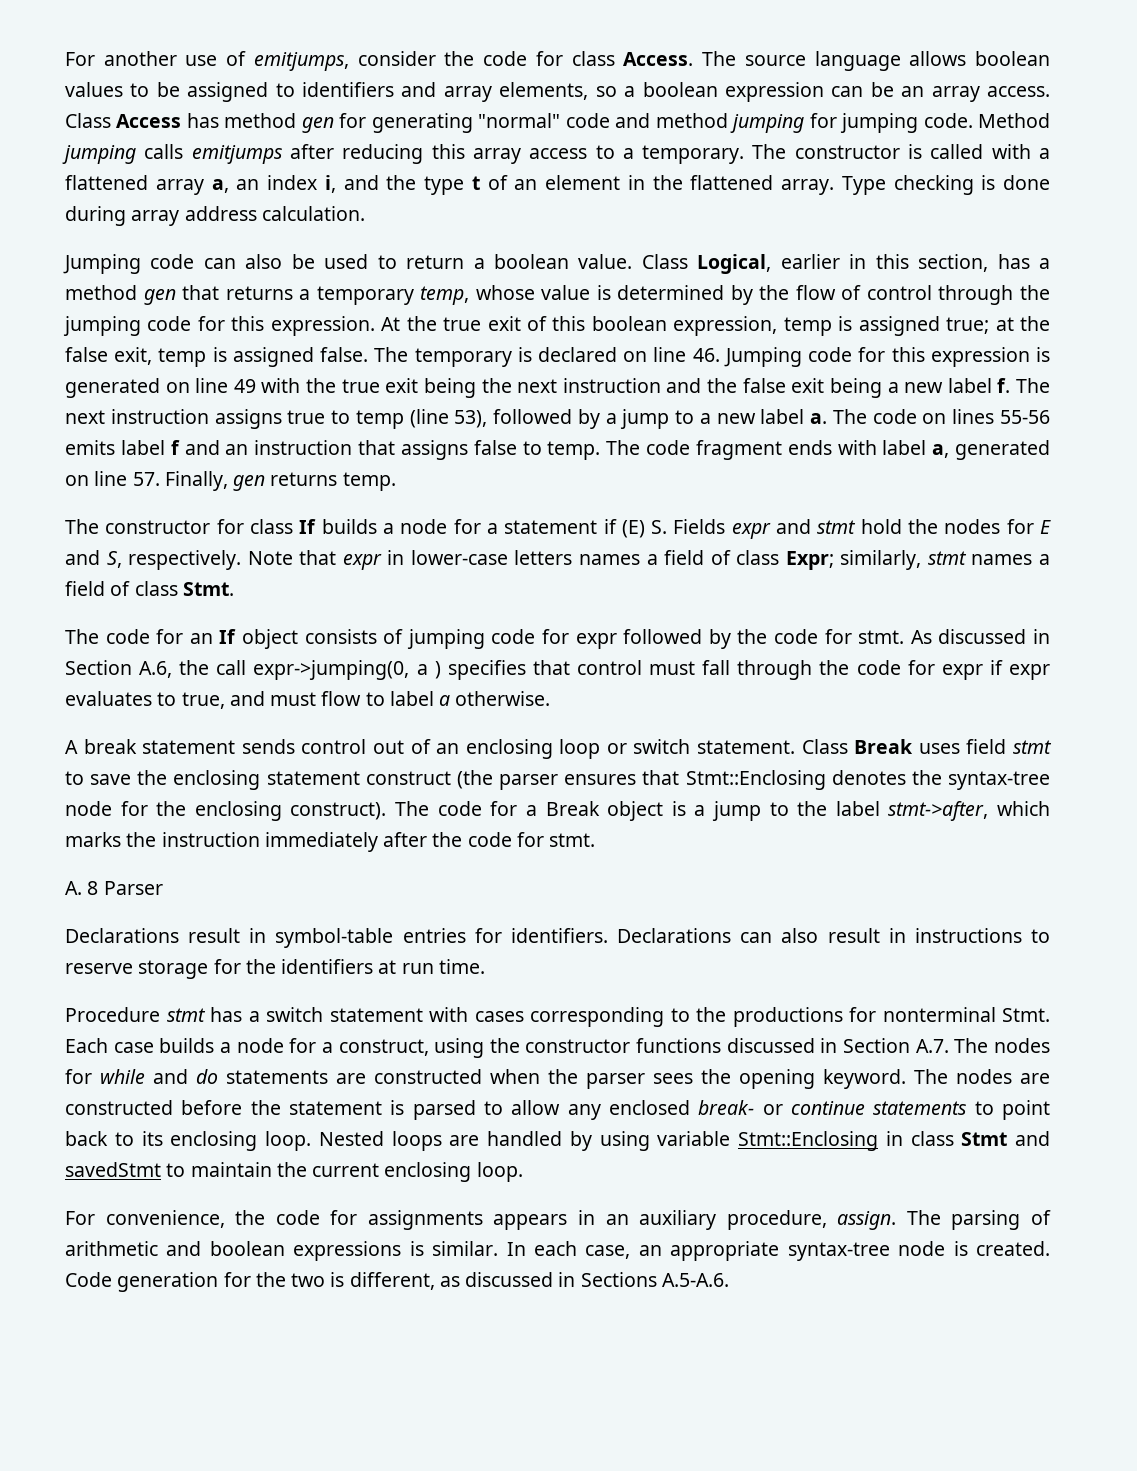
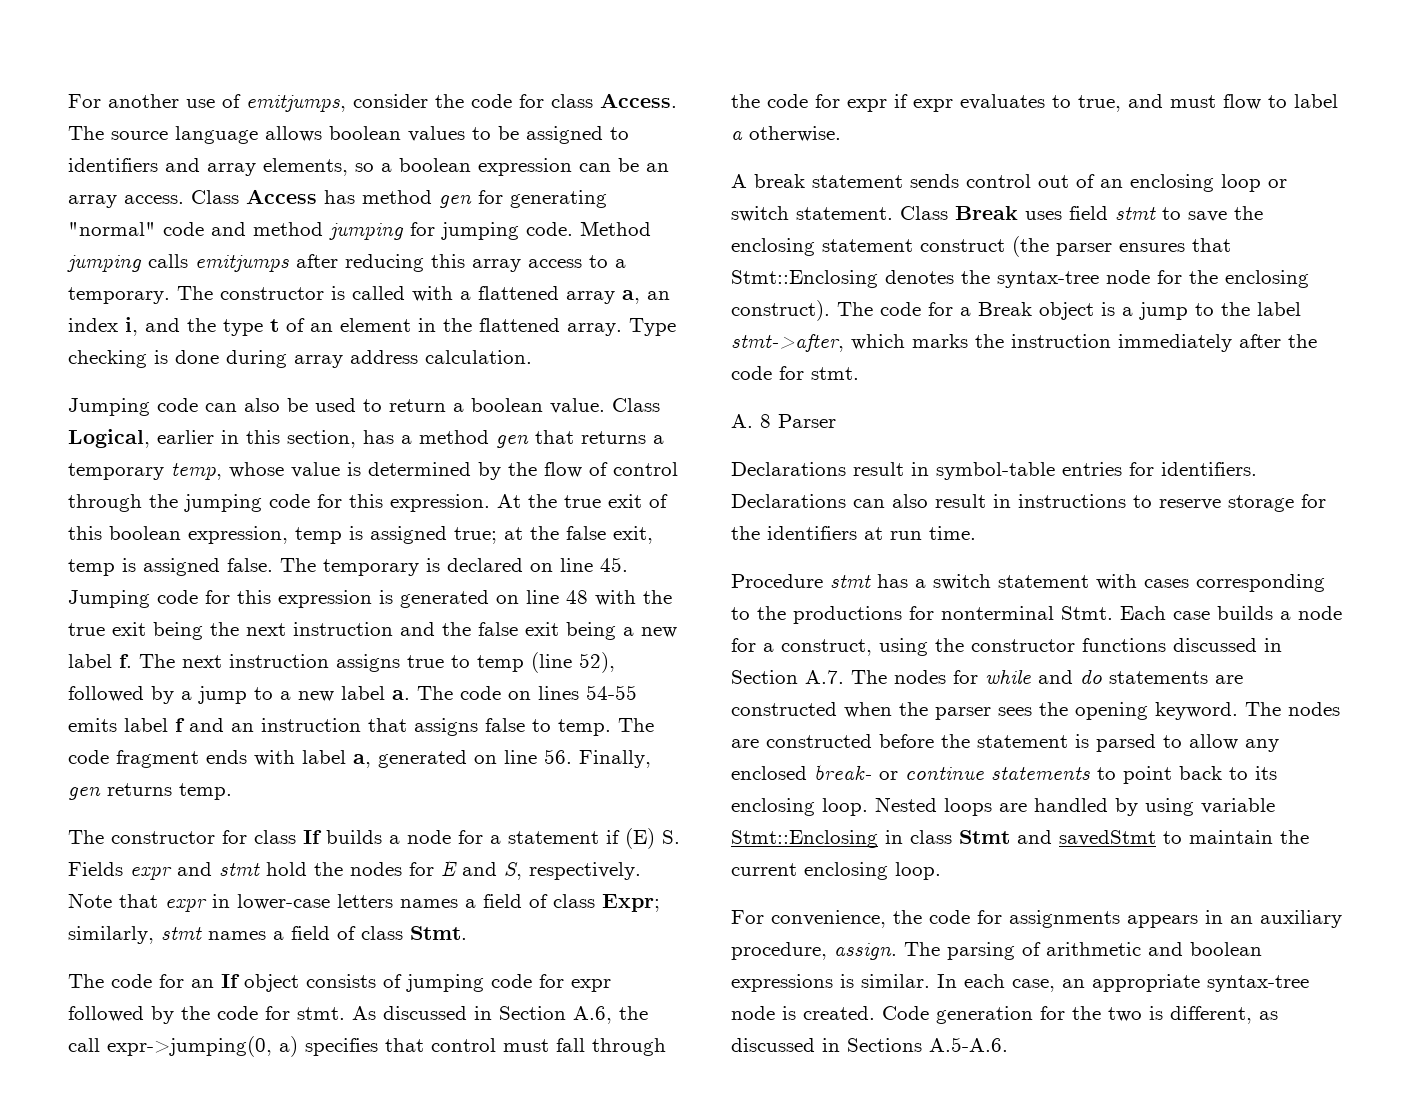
- The temporary is declared on line 46. Jumping code for this expression is generated on line 49 with the true exit being the next instruction and the false exit being a new label f.
+ The temporary is declared on line 45. Jumping code for this expression is generated on line 48 with the true exit being the next instruction and the false exit being a new label f.
- The next instruction assigns true to temp (line 53), followed by a jump to a new label a.
+ The next instruction assigns true to temp (line 52), followed by a jump to a new label a.
- The code on lines 55-56 emits label f and an instruction that assigns false to temp.
+ The code on lines 54-55 emits label f and an instruction that assigns false to temp.
- The code fragment ends with label a, generated on line 57. Finally, gen returns temp.
+ The code fragment ends with label a, generated on line 56. Finally, gen returns temp.
- As discussed in Section A.6, the call expr->jumping(0, a ) specifies that control must fall through the code for expr if expr evaluates to true, and must flow to label a otherwise.
+ As discussed in Section A.6, the call expr->jumping(0, a) specifies that control must fall through the code for expr if expr evaluates to true, and must flow to label a otherwise.

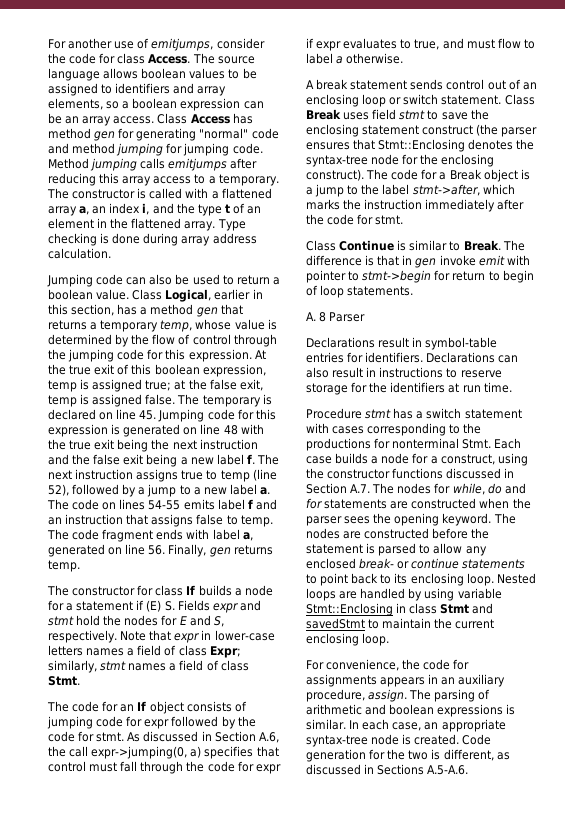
+ Class Continue is similar to Break. The difference is that in gen invoke emit with pointer to stmt->begin for return to begin of loop statements.
- Each case builds a node for a construct, using the constructor functions discussed in Section A.7. The nodes for while and do statements are constructed when the parser sees the opening keyword.
+ Each case builds a node for a construct, using the constructor functions discussed in Section A.7. The nodes for while, do and for statements are constructed when the parser sees the opening keyword.

